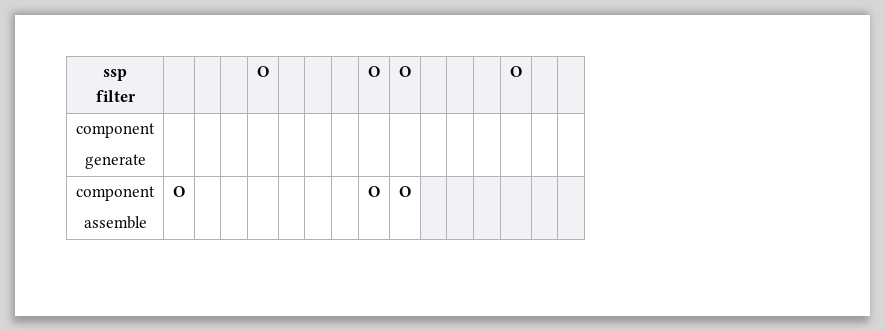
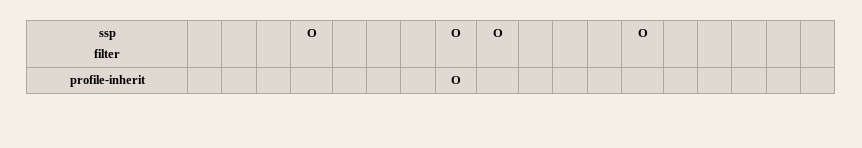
  ssp
- filter | | | | O | | | | O | O | | | | O | |
- component
- generate | | | | | | | | | | | | | | |
- component
- assemble | O | | | | | | | O | O | | | | | |
+ filter | | | | O | | | | O | O | | | | O | | | | |
+ profile-inherit | | | | | | | | O | | | | | | | | | |

